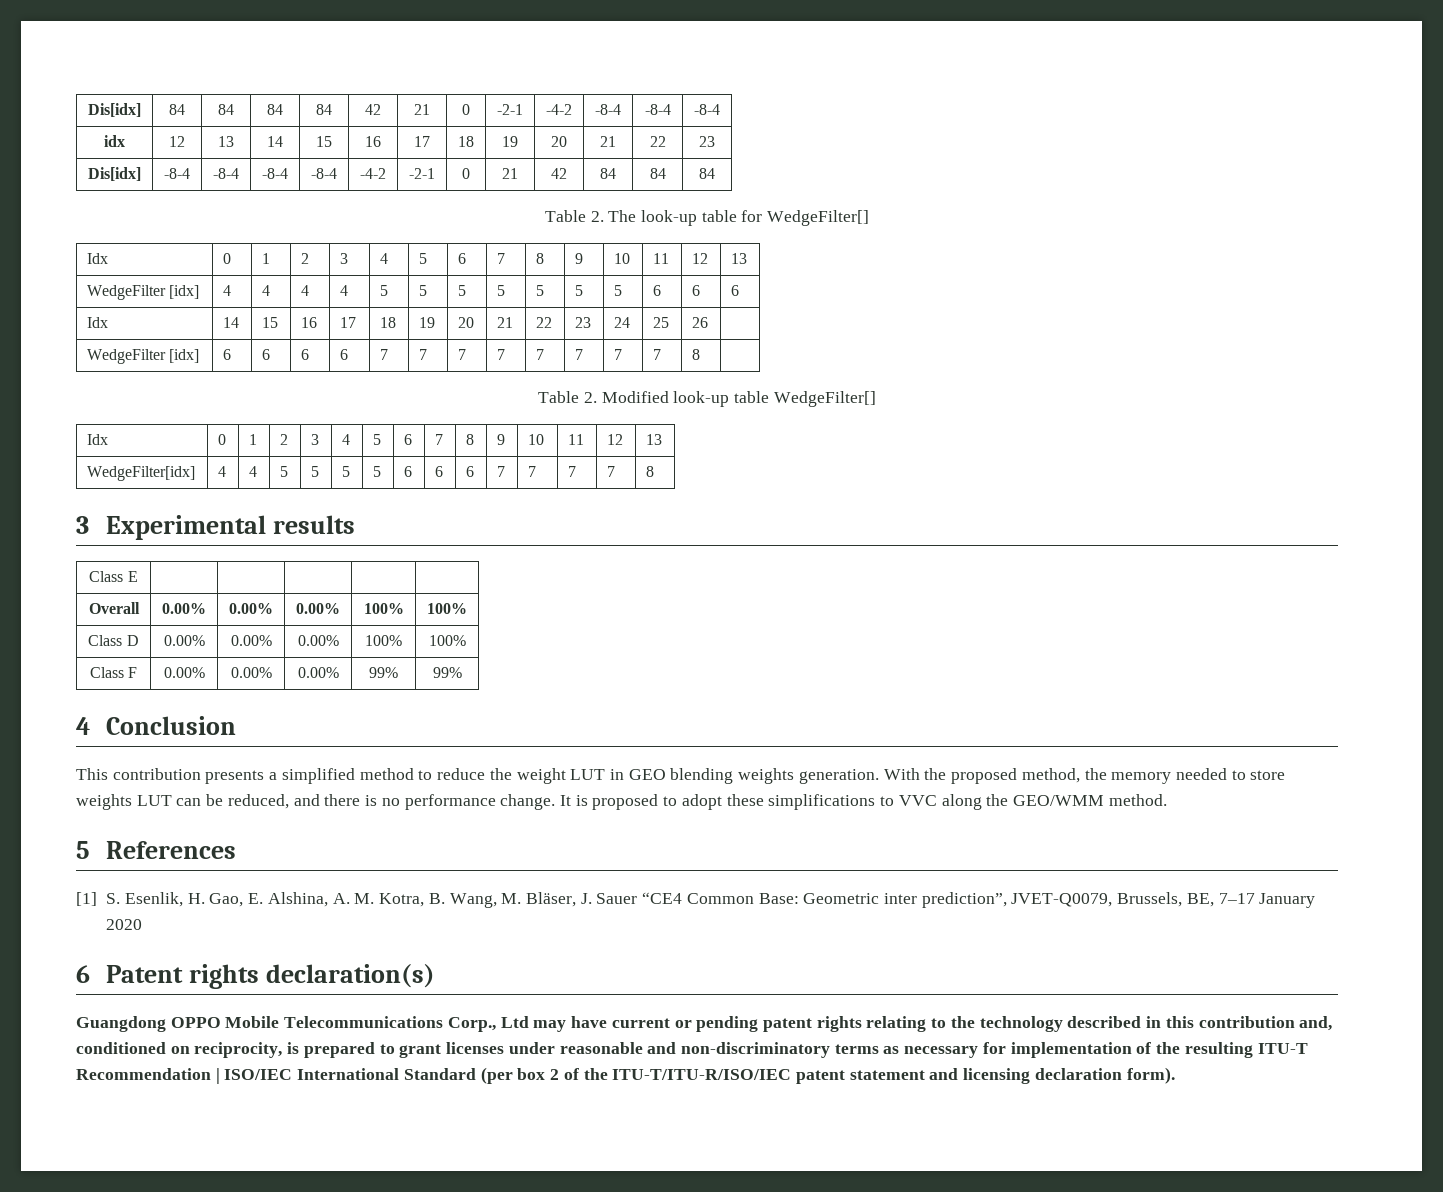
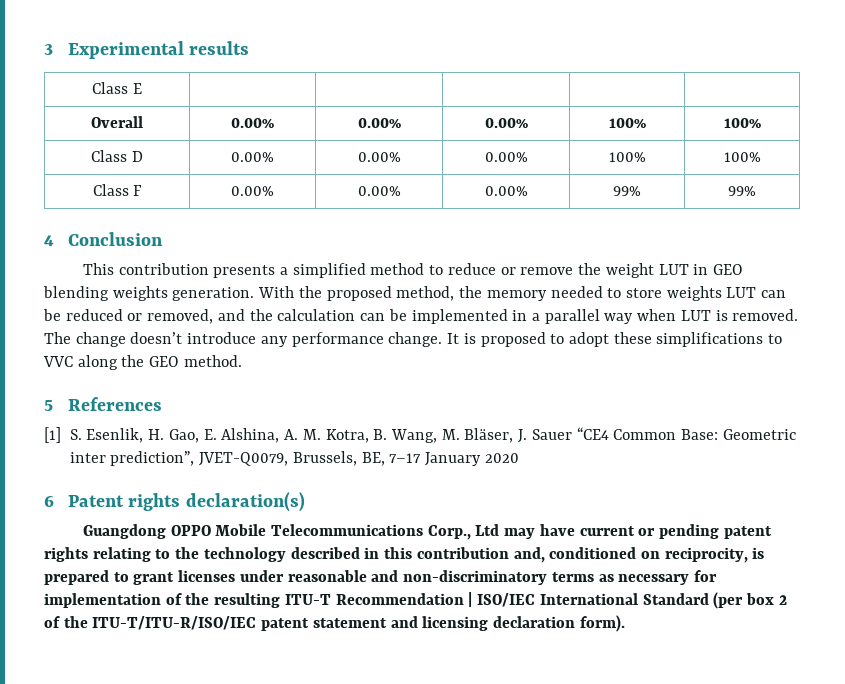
- Dis[idx] | 84 | 84 | 84 | 84 | 42 | 21 | 0 | -2-1 | -4-2 | -8-4 | -8-4 | -8-4
- idx | 12 | 13 | 14 | 15 | 16 | 17 | 18 | 19 | 20 | 21 | 22 | 23
- Dis[idx] | -8-4 | -8-4 | -8-4 | -8-4 | -4-2 | -2-1 | 0 | 21 | 42 | 84 | 84 | 84
- Table 2. The look-up table for WedgeFilter[]
- Idx | 0 | 1 | 2 | 3 | 4 | 5 | 6 | 7 | 8 | 9 | 10 | 11 | 12 | 13
- WedgeFilter [idx] | 4 | 4 | 4 | 4 | 5 | 5 | 5 | 5 | 5 | 5 | 5 | 6 | 6 | 6
- Idx | 14 | 15 | 16 | 17 | 18 | 19 | 20 | 21 | 22 | 23 | 24 | 25 | 26 |
- WedgeFilter [idx] | 6 | 6 | 6 | 6 | 7 | 7 | 7 | 7 | 7 | 7 | 7 | 7 | 8 |
- Table 2. Modified look-up table WedgeFilter[]
- Idx | 0 | 1 | 2 | 3 | 4 | 5 | 6 | 7 | 8 | 9 | 10 | 11 | 12 | 13
- WedgeFilter[idx] | 4 | 4 | 5 | 5 | 5 | 5 | 6 | 6 | 6 | 7 | 7 | 7 | 7 | 8
- This contribution presents a simplified method to reduce the weight LUT in GEO blending weights generation.
+ This contribution presents a simplified method to reduce or remove the weight LUT in GEO blending weights generation.
- With the proposed method, the memory needed to store weights LUT can be reduced, and there is no performance change.
+ With the proposed method, the memory needed to store weights LUT can be reduced or removed, and the calculation can be implemented in a parallel way when LUT is removed. The change doesn’t introduce any performance change.
- It is proposed to adopt these simplifications to VVC along the GEO/WMM method.
+ It is proposed to adopt these simplifications to VVC along the GEO method.

